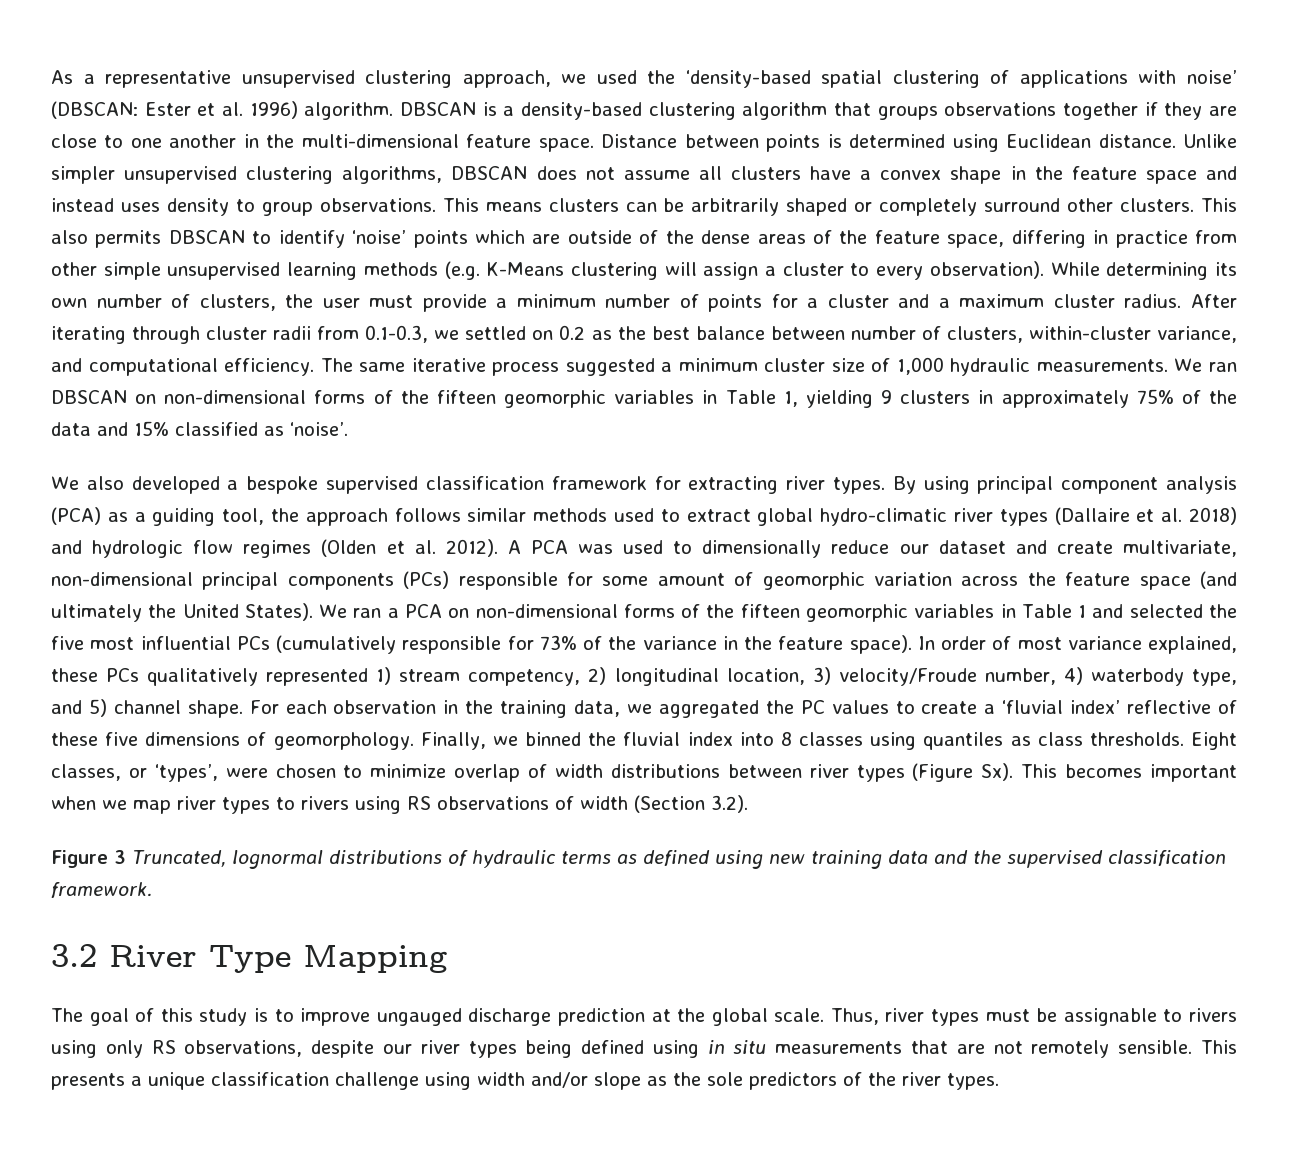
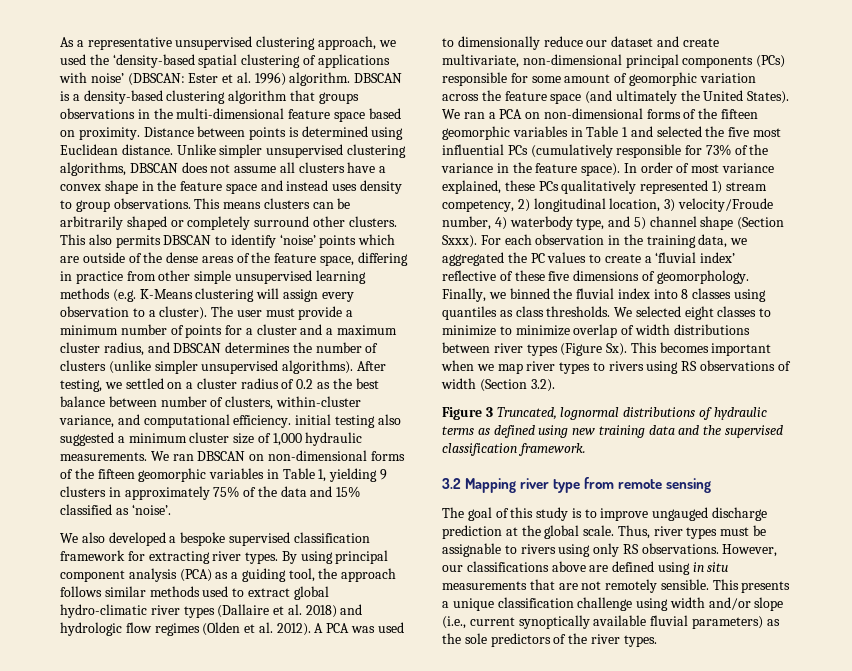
- DBSCAN is a density-based clustering algorithm that groups observations together if they are close to one another in the multi-dimensional feature space.
+ DBSCAN is a density-based clustering algorithm that groups observations in the multi-dimensional feature space based on proximity.
- This also permits DBSCAN to identify ‘noise’ points which are outside of the dense areas of the feature space, differing in practice from other simple unsupervised learning methods (e.g. K-Means clustering will assign a cluster to every observation). While determining its own number of clusters, the user must provide a minimum number of points for a cluster and a maximum cluster radius. After iterating through cluster radii from 0.1-0.3, we settled on 0.2 as the best balance between number of clusters, within-cluster variance, and computational efficiency. The same iterative process suggested a minimum cluster size of 1,000 hydraulic measurements.
+ This also permits DBSCAN to identify ‘noise’ points which are outside of the dense areas of the feature space, differing in practice from other simple unsupervised learning methods (e.g. K-Means clustering will assign every observation to a cluster). The user must provide a minimum number of points for a cluster and a maximum cluster radius, and DBSCAN determines the number of clusters (unlike simpler unsupervised algorithms). After testing, we settled on a cluster radius of 0.2 as the best balance between number of clusters, within-cluster variance, and computational efficiency. initial testing also suggested a minimum cluster size of 1,000 hydraulic measurements.
- In order of most variance explained, these PCs qualitatively represented 1) stream competency, 2) longitudinal location, 3) velocity/Froude number, 4) waterbody type, and 5) channel shape.
+ In order of most variance explained, these PCs qualitatively represented 1) stream competency, 2) longitudinal location, 3) velocity/Froude number, 4) waterbody type, and 5) channel shape (Section Sxxx).
- Eight classes, or ‘types’, were chosen to minimize overlap of width distributions between river types (Figure Sx). This becomes important when we map river types to rivers using RS observations of width (Section 3.2).
+ We selected eight classes to minimize to minimize overlap of width distributions between river types (Figure Sx). This becomes important when we map river types to rivers using RS observations of width (Section 3.2).
- 3.2 River Type Mapping
+ 3.2 Mapping river type from remote sensing
- Thus, river types must be assignable to rivers using only RS observations, despite our river types being defined using in situ measurements that are not remotely sensible.
+ Thus, river types must be assignable to rivers using only RS observations. However, our classifications above are defined using in situ measurements that are not remotely sensible.
- This presents a unique classification challenge using width and/or slope as the sole predictors of the river types.
+ This presents a unique classification challenge using width and/or slope (i.e., current synoptically available fluvial parameters) as the sole predictors of the river types.

